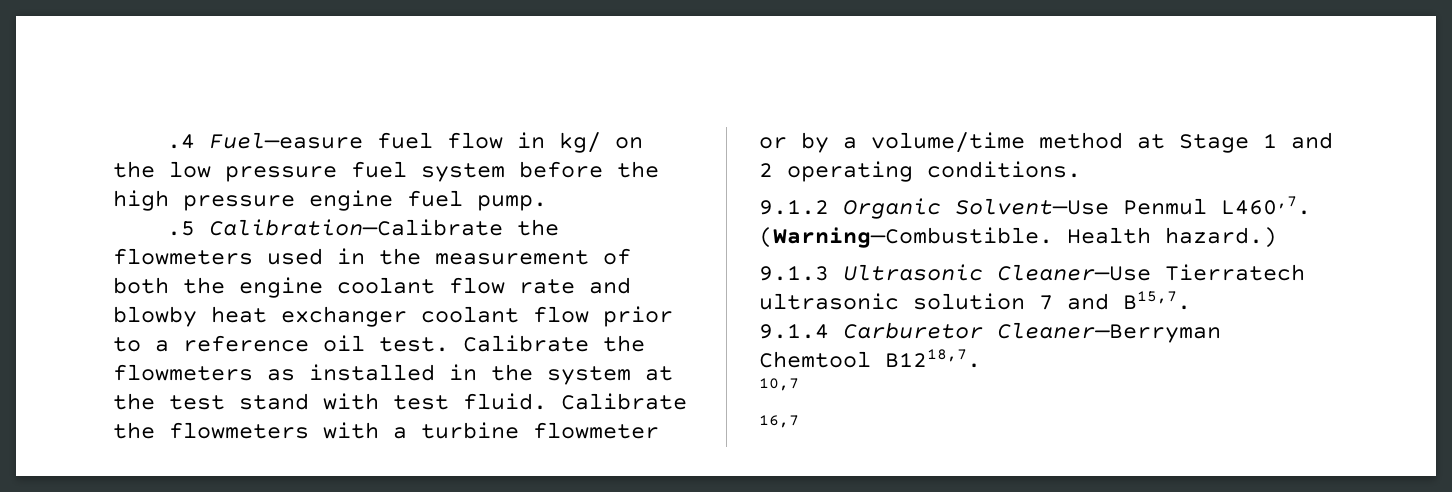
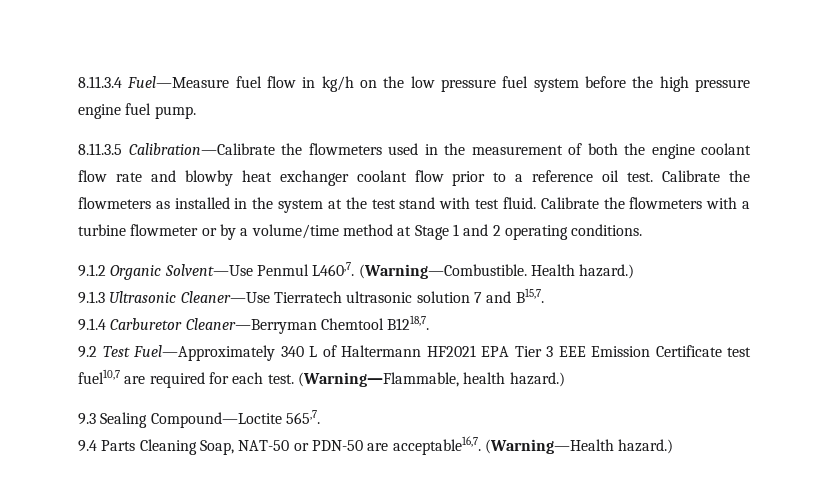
- .4 Fuel—easure fuel flow in kg/ on the low pressure fuel system before the high pressure engine fuel pump.
+ 8.11.3.4 Fuel—Measure fuel flow in kg/h on the low pressure fuel system before the high pressure engine fuel pump.
- .5 Calibration—Calibrate the flowmeters used in the measurement of both the engine coolant flow rate and blowby heat exchanger coolant flow prior to a reference oil test.
+ 8.11.3.5 Calibration—Calibrate the flowmeters used in the measurement of both the engine coolant flow rate and blowby heat exchanger coolant flow prior to a reference oil test.
- 10,7
- 16,7
+ 9.2 Test Fuel—Approximately 340 L of Haltermann HF2021 EPA Tier 3 EEE Emission Certificate test fuel10,7 are required for each test. (Warning—Flammable, health hazard.)
+ 9.3 Sealing Compound—Loctite 565,7.
+ 9.4 Parts Cleaning Soap, NAT-50 or PDN-50 are acceptable16,7. (Warning—Health hazard.)

